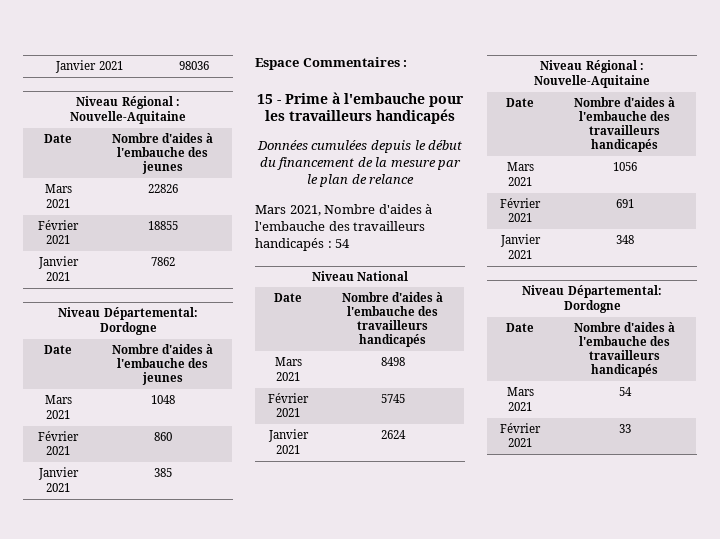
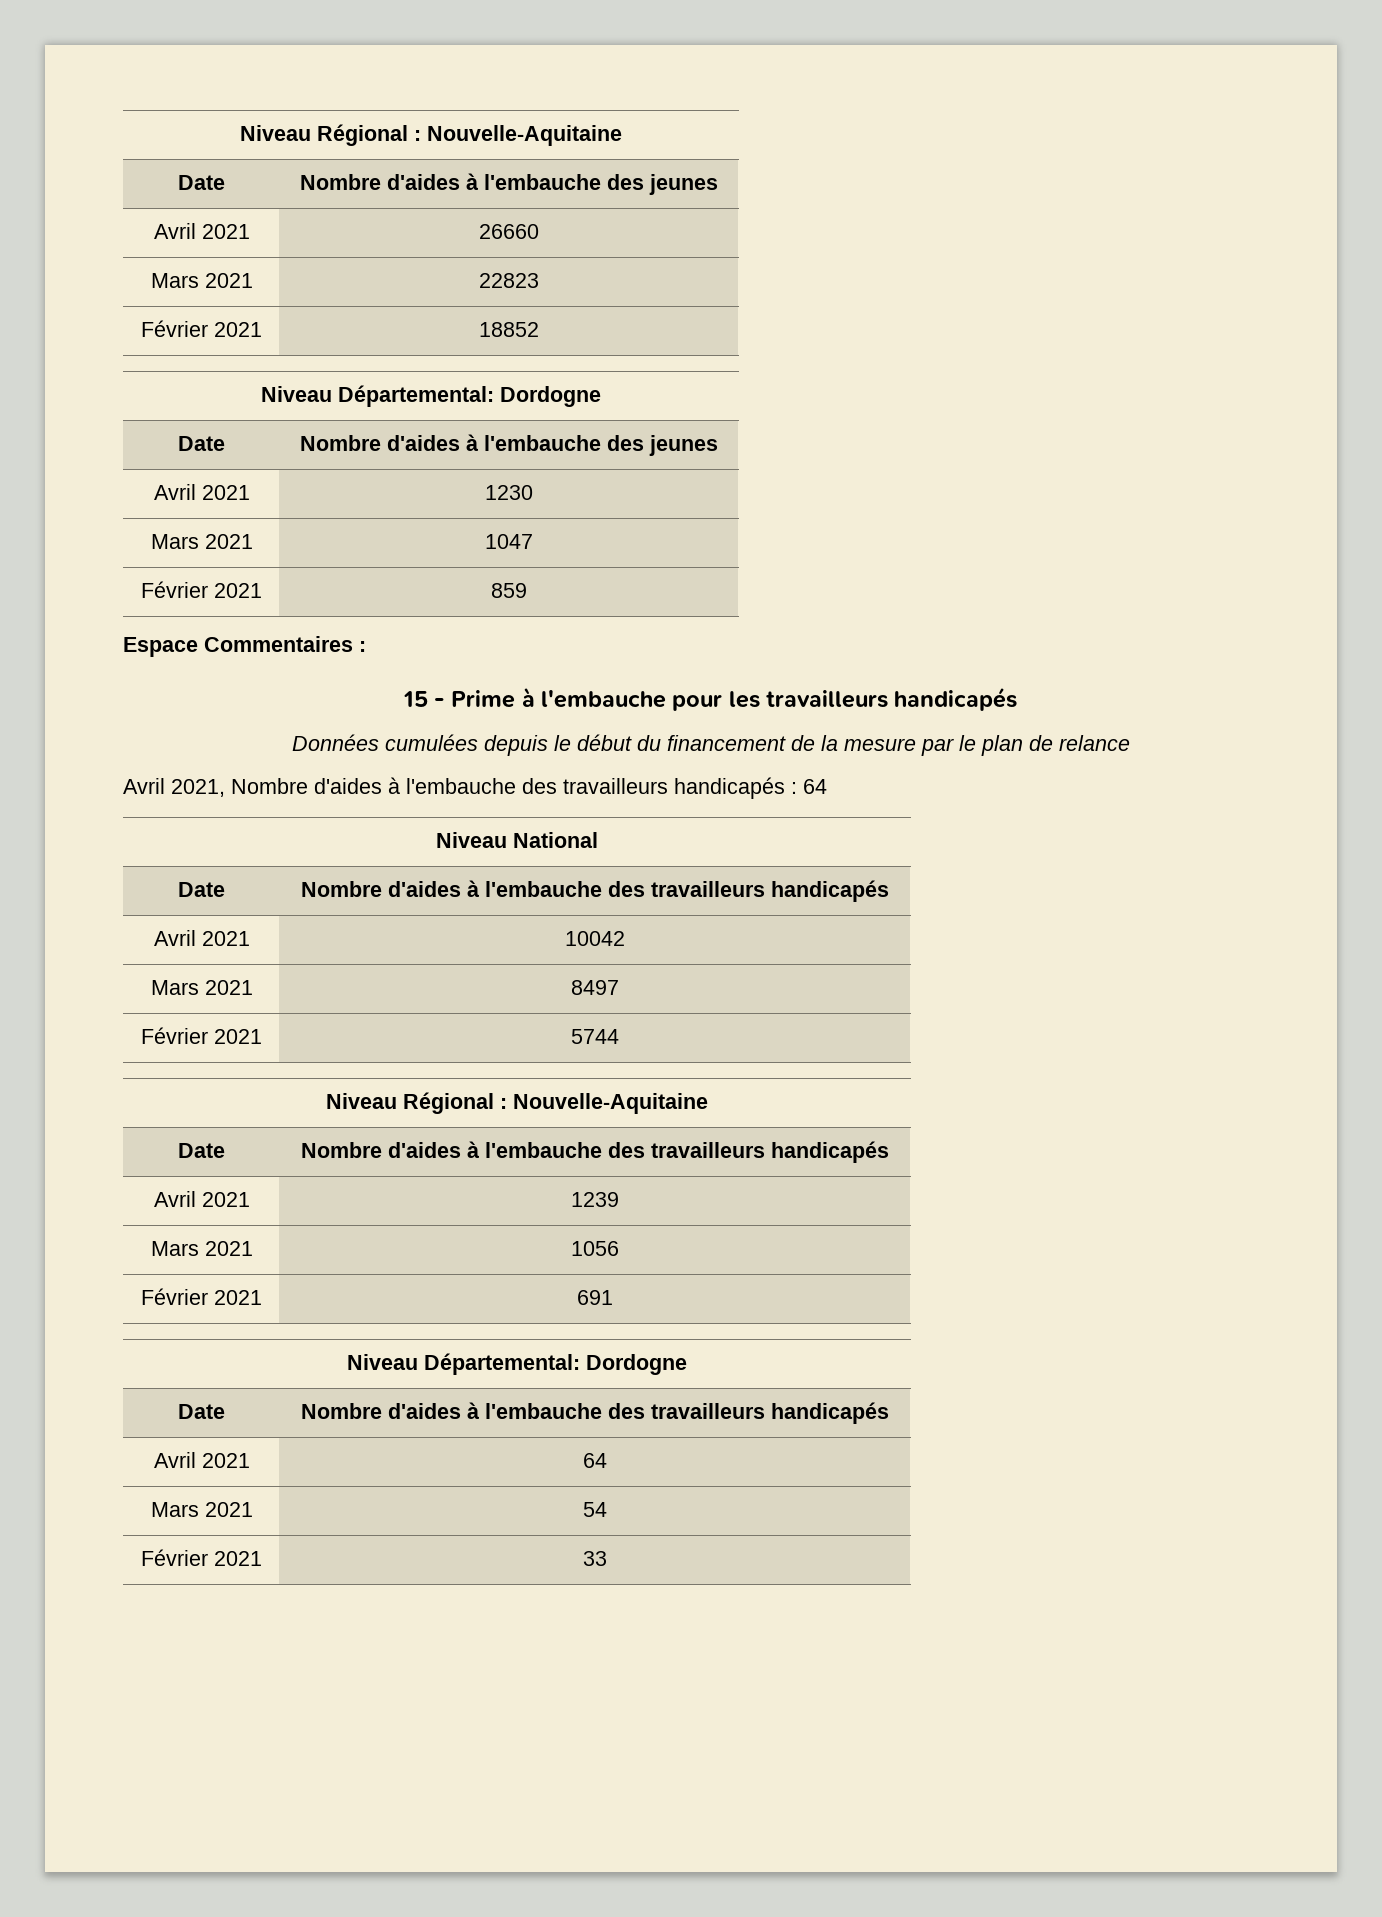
- Janvier 2021 | 98036
- Mars 2021 | 22826
- Février 2021 | 18855
- Janvier 2021 | 7862
+ Avril 2021 | 26660
+ Mars 2021 | 22823
+ Février 2021 | 18852
- Mars 2021 | 1048
- Février 2021 | 860
- Janvier 2021 | 385
+ Avril 2021 | 1230
+ Mars 2021 | 1047
+ Février 2021 | 859
- Mars 2021, Nombre d'aides à l'embauche des travailleurs handicapés : 54
+ Avril 2021, Nombre d'aides à l'embauche des travailleurs handicapés : 64
- Mars 2021 | 8498
- Février 2021 | 5745
- Janvier 2021 | 2624
+ Avril 2021 | 10042
+ Mars 2021 | 8497
+ Février 2021 | 5744
+ Avril 2021 | 1239
- Janvier 2021 | 348
+ Avril 2021 | 64

